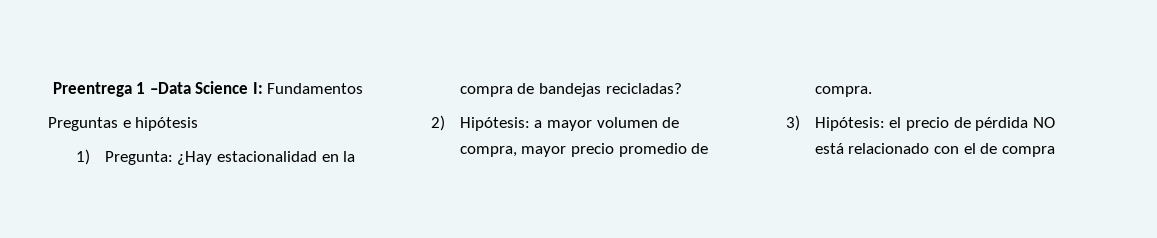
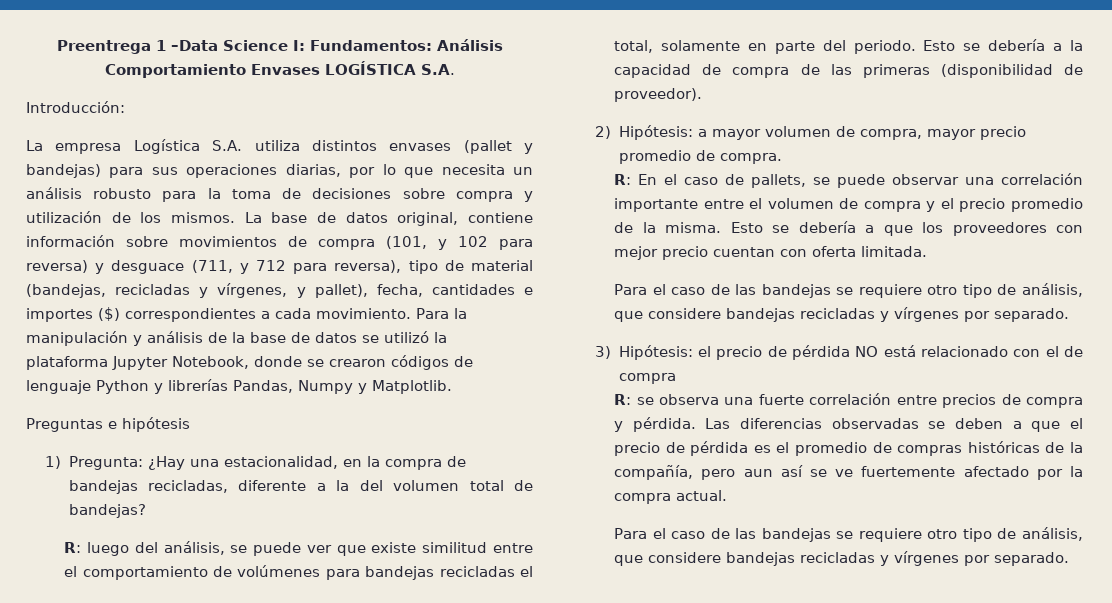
- Preentrega 1 –Data Science I: Fundamentos
+ Preentrega 1 –Data Science I: Fundamentos: Análisis Comportamiento Envases LOGÍSTICA S.A.
+ Introducción:
+ La empresa Logística S.A. utiliza distintos envases (pallet y bandejas) para sus operaciones diarias, por lo que necesita un análisis robusto para la toma de decisiones sobre compra y utilización de los mismos. La base de datos original, contiene información sobre movimientos de compra (101, y 102 para reversa) y desguace (711, y 712 para reversa), tipo de material (bandejas, recicladas y vírgenes, y pallet), fecha, cantidades e importes ($) correspondientes a cada movimiento. Para la manipulación y análisis de la base de datos se utilizó la plataforma Jupyter Notebook, donde se crearon códigos de lenguaje Python y librerías Pandas, Numpy y Matplotlib.
- 1) Pregunta: ¿Hay estacionalidad en la compra de bandejas recicladas?
+ 1) Pregunta: ¿Hay una estacionalidad, en la compra de bandejas recicladas, diferente a la del volumen total de bandejas?
+ R: luego del análisis, se puede ver que existe similitud entre el comportamiento de volúmenes para bandejas recicladas el total, solamente en parte del periodo. Esto se debería a la capacidad de compra de las primeras (disponibilidad de proveedor).
+ R: En el caso de pallets, se puede observar una correlación importante entre el volumen de compra y el precio promedio de la misma. Esto se debería a que los proveedores con mejor precio cuentan con oferta limitada.
+ Para el caso de las bandejas se requiere otro tipo de análisis, que considere bandejas recicladas y vírgenes por separado.
+ R: se observa una fuerte correlación entre precios de compra y pérdida. Las diferencias observadas se deben a que el precio de pérdida es el promedio de compras históricas de la compañía, pero aun así se ve fuertemente afectado por la compra actual.
+ Para el caso de las bandejas se requiere otro tipo de análisis, que considere bandejas recicladas y vírgenes por separado.

